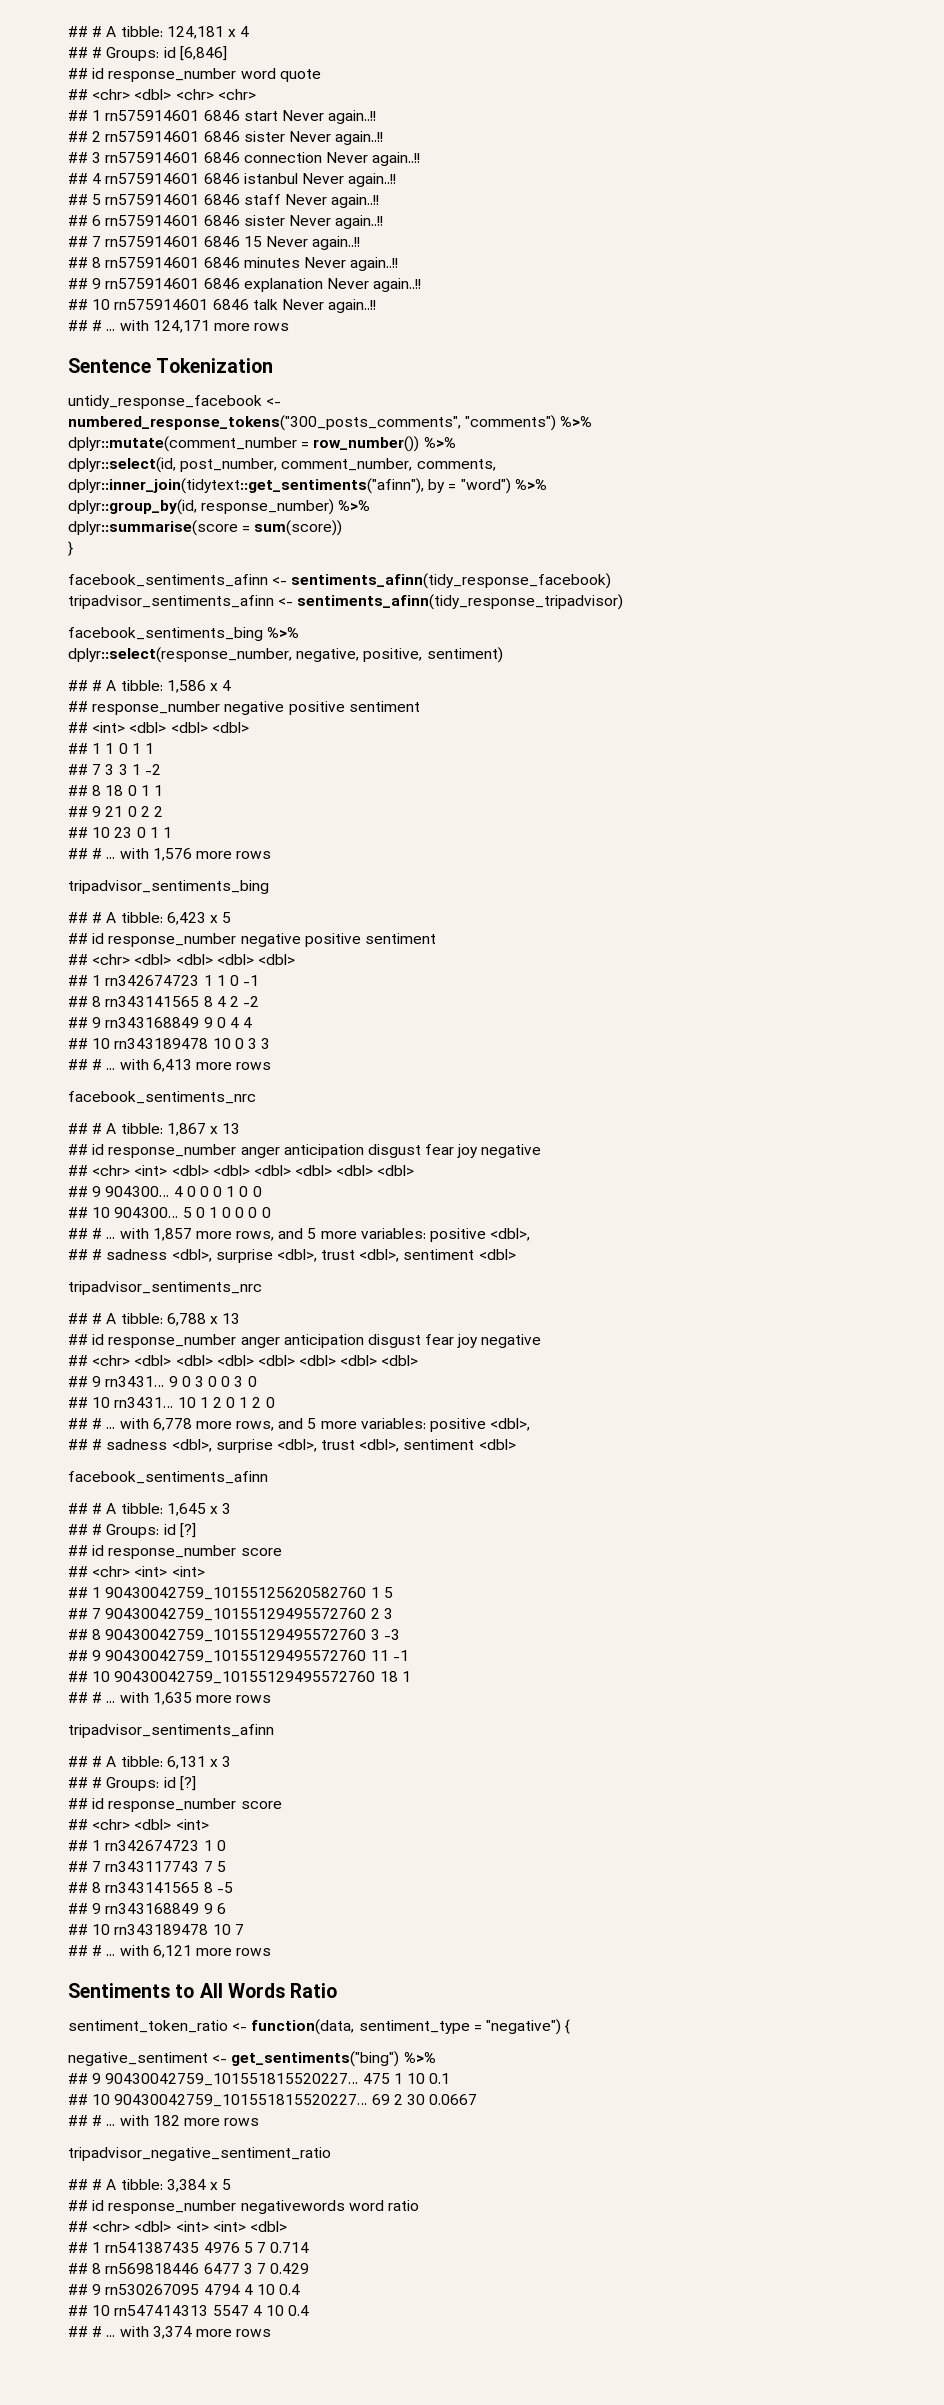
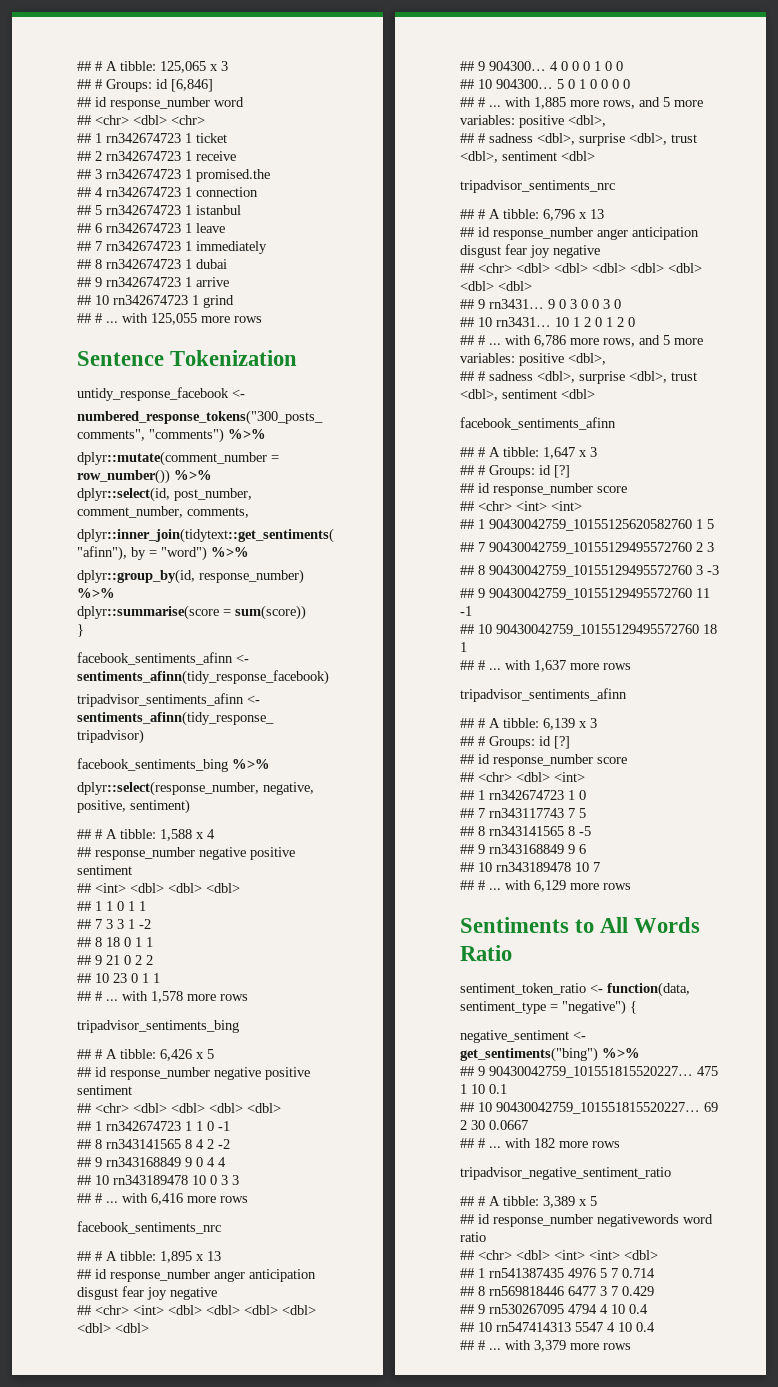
- ## # A tibble: 124,181 x 4
+ ## # A tibble: 125,065 x 3
- ## id response_number word quote
+ ## id response_number word
- ## <chr> <dbl> <chr> <chr>
- ## 1 rn575914601 6846 start Never again..!!
- ## 2 rn575914601 6846 sister Never again..!!
- ## 3 rn575914601 6846 connection Never again..!!
- ## 4 rn575914601 6846 istanbul Never again..!!
- ## 5 rn575914601 6846 staff Never again..!!
- ## 6 rn575914601 6846 sister Never again..!!
- ## 7 rn575914601 6846 15 Never again..!!
- ## 8 rn575914601 6846 minutes Never again..!!
- ## 9 rn575914601 6846 explanation Never again..!!
- ## 10 rn575914601 6846 talk Never again..!!
- ## # ... with 124,171 more rows
+ ## <chr> <dbl> <chr>
+ ## 1 rn342674723 1 ticket
+ ## 2 rn342674723 1 receive
+ ## 3 rn342674723 1 promised.the
+ ## 4 rn342674723 1 connection
+ ## 5 rn342674723 1 istanbul
+ ## 6 rn342674723 1 leave
+ ## 7 rn342674723 1 immediately
+ ## 8 rn342674723 1 dubai
+ ## 9 rn342674723 1 arrive
+ ## 10 rn342674723 1 grind
+ ## # ... with 125,055 more rows
- ## # A tibble: 1,586 x 4
+ ## # A tibble: 1,588 x 4
- ## # ... with 1,576 more rows
+ ## # ... with 1,578 more rows
- ## # A tibble: 6,423 x 5
+ ## # A tibble: 6,426 x 5
- ## # ... with 6,413 more rows
+ ## # ... with 6,416 more rows
- ## # A tibble: 1,867 x 13
+ ## # A tibble: 1,895 x 13
- ## # ... with 1,857 more rows, and 5 more variables: positive <dbl>,
+ ## # ... with 1,885 more rows, and 5 more variables: positive <dbl>,
- ## # A tibble: 6,788 x 13
+ ## # A tibble: 6,796 x 13
- ## # ... with 6,778 more rows, and 5 more variables: positive <dbl>,
+ ## # ... with 6,786 more rows, and 5 more variables: positive <dbl>,
- ## # A tibble: 1,645 x 3
+ ## # A tibble: 1,647 x 3
- ## # ... with 1,635 more rows
+ ## # ... with 1,637 more rows
- ## # A tibble: 6,131 x 3
+ ## # A tibble: 6,139 x 3
- ## # ... with 6,121 more rows
+ ## # ... with 6,129 more rows
- ## # A tibble: 3,384 x 5
+ ## # A tibble: 3,389 x 5
- ## # ... with 3,374 more rows
+ ## # ... with 3,379 more rows

